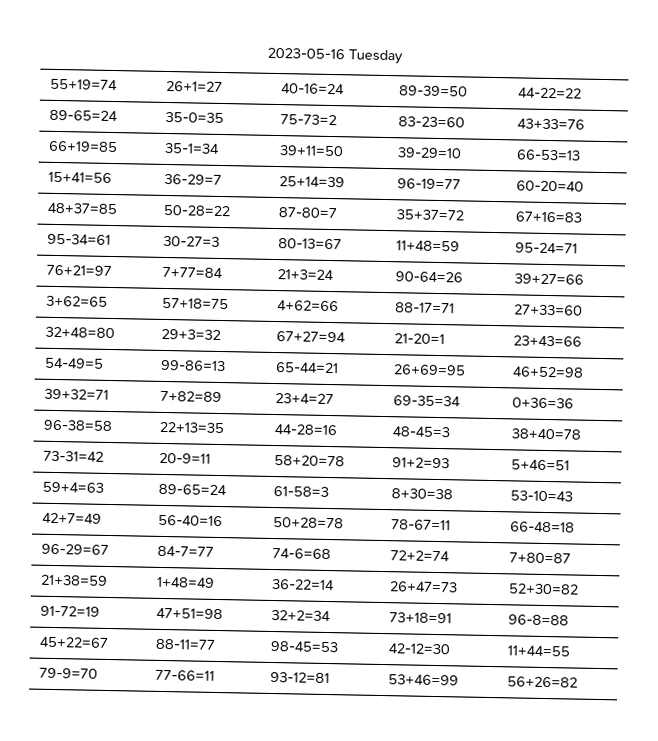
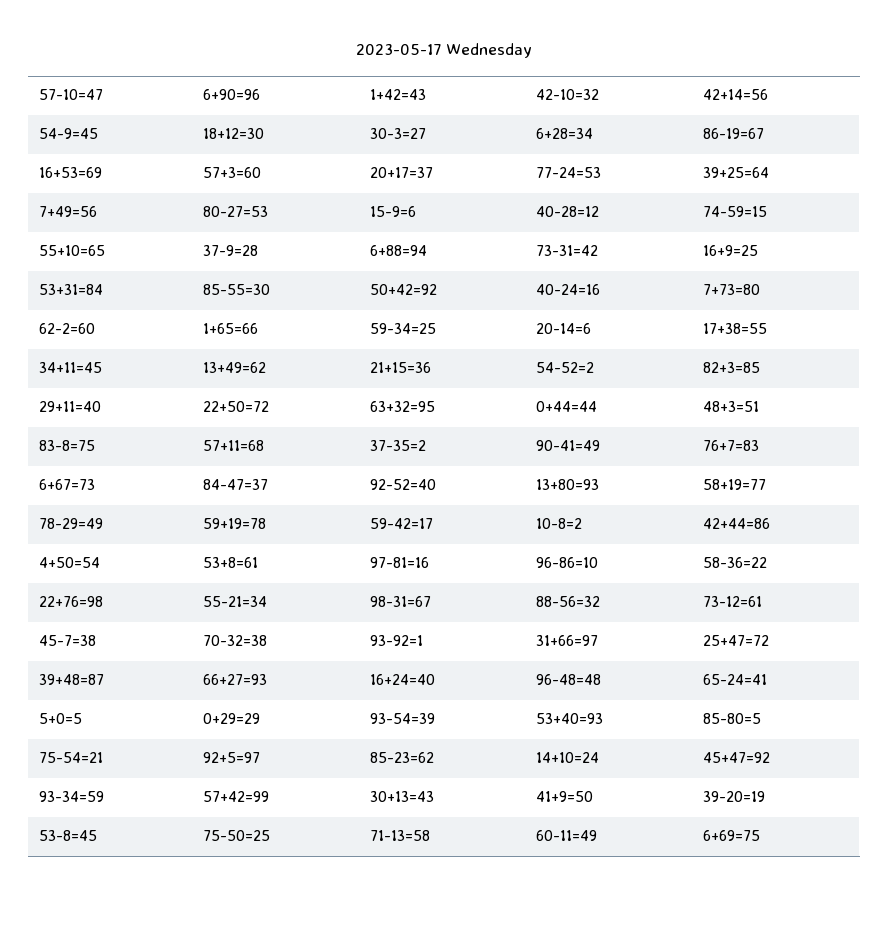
- 2023-05-16 Tuesday
- 55+19=74 | 26+1=27 | 40-16=24 | 89-39=50 | 44-22=22
- 89-65=24 | 35-0=35 | 75-73=2 | 83-23=60 | 43+33=76
- 66+19=85 | 35-1=34 | 39+11=50 | 39-29=10 | 66-53=13
- 15+41=56 | 36-29=7 | 25+14=39 | 96-19=77 | 60-20=40
- 48+37=85 | 50-28=22 | 87-80=7 | 35+37=72 | 67+16=83
- 95-34=61 | 30-27=3 | 80-13=67 | 11+48=59 | 95-24=71
- 76+21=97 | 7+77=84 | 21+3=24 | 90-64=26 | 39+27=66
- 3+62=65 | 57+18=75 | 4+62=66 | 88-17=71 | 27+33=60
- 32+48=80 | 29+3=32 | 67+27=94 | 21-20=1 | 23+43=66
- 54-49=5 | 99-86=13 | 65-44=21 | 26+69=95 | 46+52=98
- 39+32=71 | 7+82=89 | 23+4=27 | 69-35=34 | 0+36=36
- 96-38=58 | 22+13=35 | 44-28=16 | 48-45=3 | 38+40=78
- 73-31=42 | 20-9=11 | 58+20=78 | 91+2=93 | 5+46=51
- 59+4=63 | 89-65=24 | 61-58=3 | 8+30=38 | 53-10=43
- 42+7=49 | 56-40=16 | 50+28=78 | 78-67=11 | 66-48=18
- 96-29=67 | 84-7=77 | 74-6=68 | 72+2=74 | 7+80=87
- 21+38=59 | 1+48=49 | 36-22=14 | 26+47=73 | 52+30=82
- 91-72=19 | 47+51=98 | 32+2=34 | 73+18=91 | 96-8=88
- 45+22=67 | 88-11=77 | 98-45=53 | 42-12=30 | 11+44=55
- 79-9=70 | 77-66=11 | 93-12=81 | 53+46=99 | 56+26=82
+ 2023-05-17 Wednesday
+ 57-10=47 | 6+90=96 | 1+42=43 | 42-10=32 | 42+14=56
+ 54-9=45 | 18+12=30 | 30-3=27 | 6+28=34 | 86-19=67
+ 16+53=69 | 57+3=60 | 20+17=37 | 77-24=53 | 39+25=64
+ 7+49=56 | 80-27=53 | 15-9=6 | 40-28=12 | 74-59=15
+ 55+10=65 | 37-9=28 | 6+88=94 | 73-31=42 | 16+9=25
+ 53+31=84 | 85-55=30 | 50+42=92 | 40-24=16 | 7+73=80
+ 62-2=60 | 1+65=66 | 59-34=25 | 20-14=6 | 17+38=55
+ 34+11=45 | 13+49=62 | 21+15=36 | 54-52=2 | 82+3=85
+ 29+11=40 | 22+50=72 | 63+32=95 | 0+44=44 | 48+3=51
+ 83-8=75 | 57+11=68 | 37-35=2 | 90-41=49 | 76+7=83
+ 6+67=73 | 84-47=37 | 92-52=40 | 13+80=93 | 58+19=77
+ 78-29=49 | 59+19=78 | 59-42=17 | 10-8=2 | 42+44=86
+ 4+50=54 | 53+8=61 | 97-81=16 | 96-86=10 | 58-36=22
+ 22+76=98 | 55-21=34 | 98-31=67 | 88-56=32 | 73-12=61
+ 45-7=38 | 70-32=38 | 93-92=1 | 31+66=97 | 25+47=72
+ 39+48=87 | 66+27=93 | 16+24=40 | 96-48=48 | 65-24=41
+ 5+0=5 | 0+29=29 | 93-54=39 | 53+40=93 | 85-80=5
+ 75-54=21 | 92+5=97 | 85-23=62 | 14+10=24 | 45+47=92
+ 93-34=59 | 57+42=99 | 30+13=43 | 41+9=50 | 39-20=19
+ 53-8=45 | 75-50=25 | 71-13=58 | 60-11=49 | 6+69=75

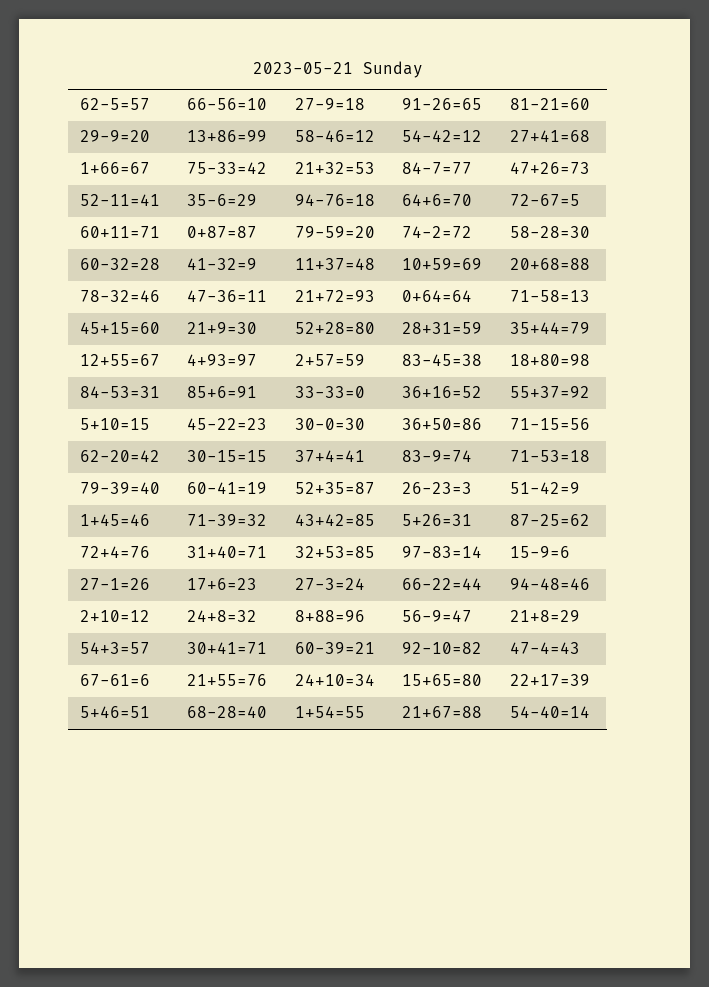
- 2023-05-17 Wednesday
- 57-10=47 | 6+90=96 | 1+42=43 | 42-10=32 | 42+14=56
- 54-9=45 | 18+12=30 | 30-3=27 | 6+28=34 | 86-19=67
- 16+53=69 | 57+3=60 | 20+17=37 | 77-24=53 | 39+25=64
- 7+49=56 | 80-27=53 | 15-9=6 | 40-28=12 | 74-59=15
- 55+10=65 | 37-9=28 | 6+88=94 | 73-31=42 | 16+9=25
- 53+31=84 | 85-55=30 | 50+42=92 | 40-24=16 | 7+73=80
- 62-2=60 | 1+65=66 | 59-34=25 | 20-14=6 | 17+38=55
- 34+11=45 | 13+49=62 | 21+15=36 | 54-52=2 | 82+3=85
- 29+11=40 | 22+50=72 | 63+32=95 | 0+44=44 | 48+3=51
- 83-8=75 | 57+11=68 | 37-35=2 | 90-41=49 | 76+7=83
- 6+67=73 | 84-47=37 | 92-52=40 | 13+80=93 | 58+19=77
- 78-29=49 | 59+19=78 | 59-42=17 | 10-8=2 | 42+44=86
- 4+50=54 | 53+8=61 | 97-81=16 | 96-86=10 | 58-36=22
- 22+76=98 | 55-21=34 | 98-31=67 | 88-56=32 | 73-12=61
- 45-7=38 | 70-32=38 | 93-92=1 | 31+66=97 | 25+47=72
- 39+48=87 | 66+27=93 | 16+24=40 | 96-48=48 | 65-24=41
- 5+0=5 | 0+29=29 | 93-54=39 | 53+40=93 | 85-80=5
- 75-54=21 | 92+5=97 | 85-23=62 | 14+10=24 | 45+47=92
- 93-34=59 | 57+42=99 | 30+13=43 | 41+9=50 | 39-20=19
- 53-8=45 | 75-50=25 | 71-13=58 | 60-11=49 | 6+69=75
+ 2023-05-21 Sunday
+ 62-5=57 | 66-56=10 | 27-9=18 | 91-26=65 | 81-21=60
+ 29-9=20 | 13+86=99 | 58-46=12 | 54-42=12 | 27+41=68
+ 1+66=67 | 75-33=42 | 21+32=53 | 84-7=77 | 47+26=73
+ 52-11=41 | 35-6=29 | 94-76=18 | 64+6=70 | 72-67=5
+ 60+11=71 | 0+87=87 | 79-59=20 | 74-2=72 | 58-28=30
+ 60-32=28 | 41-32=9 | 11+37=48 | 10+59=69 | 20+68=88
+ 78-32=46 | 47-36=11 | 21+72=93 | 0+64=64 | 71-58=13
+ 45+15=60 | 21+9=30 | 52+28=80 | 28+31=59 | 35+44=79
+ 12+55=67 | 4+93=97 | 2+57=59 | 83-45=38 | 18+80=98
+ 84-53=31 | 85+6=91 | 33-33=0 | 36+16=52 | 55+37=92
+ 5+10=15 | 45-22=23 | 30-0=30 | 36+50=86 | 71-15=56
+ 62-20=42 | 30-15=15 | 37+4=41 | 83-9=74 | 71-53=18
+ 79-39=40 | 60-41=19 | 52+35=87 | 26-23=3 | 51-42=9
+ 1+45=46 | 71-39=32 | 43+42=85 | 5+26=31 | 87-25=62
+ 72+4=76 | 31+40=71 | 32+53=85 | 97-83=14 | 15-9=6
+ 27-1=26 | 17+6=23 | 27-3=24 | 66-22=44 | 94-48=46
+ 2+10=12 | 24+8=32 | 8+88=96 | 56-9=47 | 21+8=29
+ 54+3=57 | 30+41=71 | 60-39=21 | 92-10=82 | 47-4=43
+ 67-61=6 | 21+55=76 | 24+10=34 | 15+65=80 | 22+17=39
+ 5+46=51 | 68-28=40 | 1+54=55 | 21+67=88 | 54-40=14

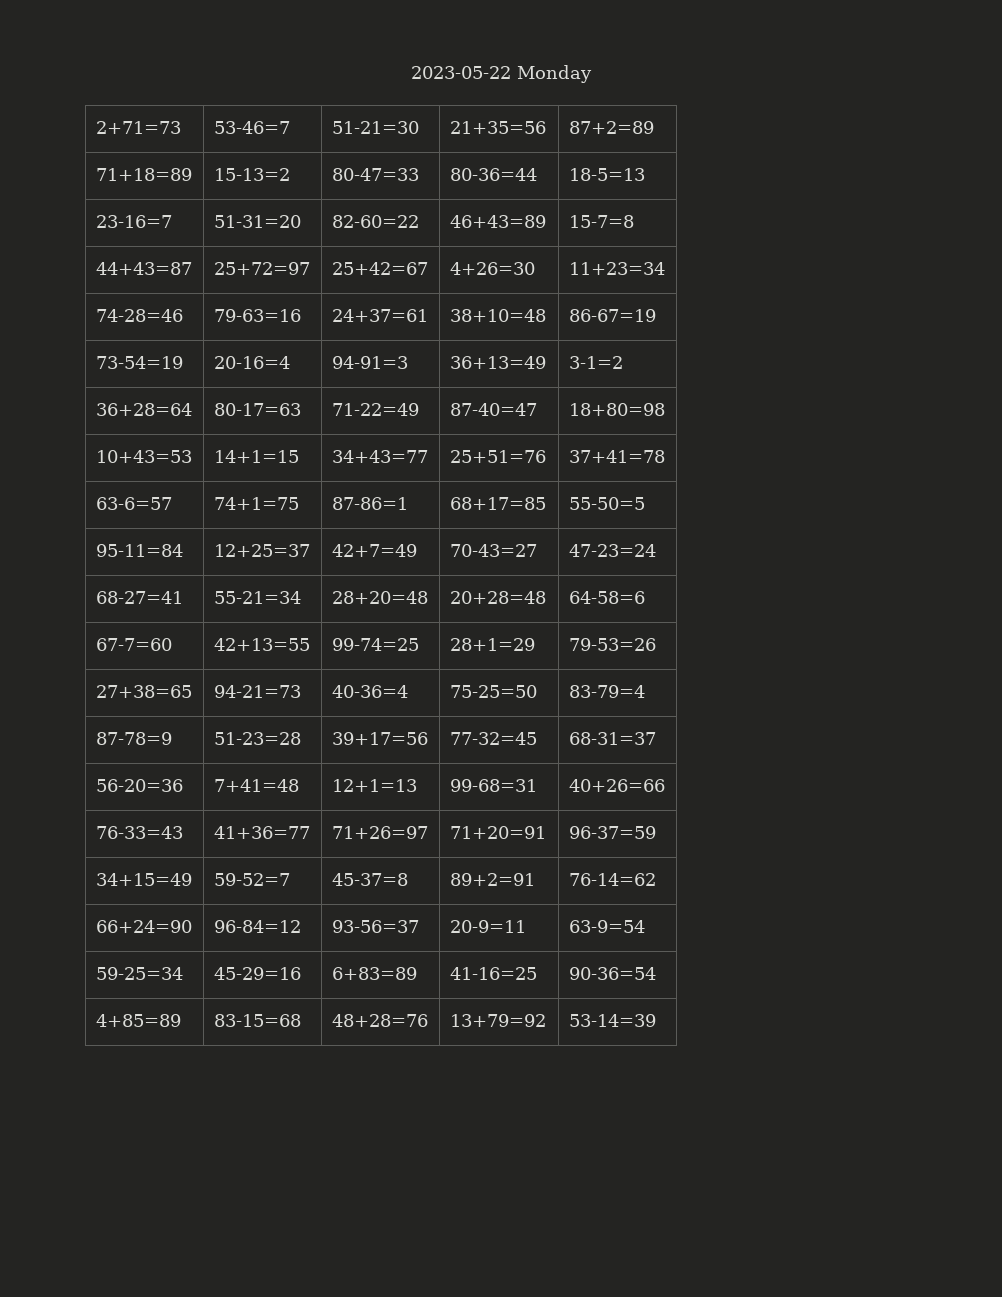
- 2023-05-21 Sunday
- 62-5=57 | 66-56=10 | 27-9=18 | 91-26=65 | 81-21=60
- 29-9=20 | 13+86=99 | 58-46=12 | 54-42=12 | 27+41=68
- 1+66=67 | 75-33=42 | 21+32=53 | 84-7=77 | 47+26=73
- 52-11=41 | 35-6=29 | 94-76=18 | 64+6=70 | 72-67=5
- 60+11=71 | 0+87=87 | 79-59=20 | 74-2=72 | 58-28=30
- 60-32=28 | 41-32=9 | 11+37=48 | 10+59=69 | 20+68=88
- 78-32=46 | 47-36=11 | 21+72=93 | 0+64=64 | 71-58=13
- 45+15=60 | 21+9=30 | 52+28=80 | 28+31=59 | 35+44=79
- 12+55=67 | 4+93=97 | 2+57=59 | 83-45=38 | 18+80=98
- 84-53=31 | 85+6=91 | 33-33=0 | 36+16=52 | 55+37=92
- 5+10=15 | 45-22=23 | 30-0=30 | 36+50=86 | 71-15=56
- 62-20=42 | 30-15=15 | 37+4=41 | 83-9=74 | 71-53=18
- 79-39=40 | 60-41=19 | 52+35=87 | 26-23=3 | 51-42=9
- 1+45=46 | 71-39=32 | 43+42=85 | 5+26=31 | 87-25=62
- 72+4=76 | 31+40=71 | 32+53=85 | 97-83=14 | 15-9=6
- 27-1=26 | 17+6=23 | 27-3=24 | 66-22=44 | 94-48=46
- 2+10=12 | 24+8=32 | 8+88=96 | 56-9=47 | 21+8=29
- 54+3=57 | 30+41=71 | 60-39=21 | 92-10=82 | 47-4=43
- 67-61=6 | 21+55=76 | 24+10=34 | 15+65=80 | 22+17=39
- 5+46=51 | 68-28=40 | 1+54=55 | 21+67=88 | 54-40=14
+ 2023-05-22 Monday
+ 2+71=73 | 53-46=7 | 51-21=30 | 21+35=56 | 87+2=89
+ 71+18=89 | 15-13=2 | 80-47=33 | 80-36=44 | 18-5=13
+ 23-16=7 | 51-31=20 | 82-60=22 | 46+43=89 | 15-7=8
+ 44+43=87 | 25+72=97 | 25+42=67 | 4+26=30 | 11+23=34
+ 74-28=46 | 79-63=16 | 24+37=61 | 38+10=48 | 86-67=19
+ 73-54=19 | 20-16=4 | 94-91=3 | 36+13=49 | 3-1=2
+ 36+28=64 | 80-17=63 | 71-22=49 | 87-40=47 | 18+80=98
+ 10+43=53 | 14+1=15 | 34+43=77 | 25+51=76 | 37+41=78
+ 63-6=57 | 74+1=75 | 87-86=1 | 68+17=85 | 55-50=5
+ 95-11=84 | 12+25=37 | 42+7=49 | 70-43=27 | 47-23=24
+ 68-27=41 | 55-21=34 | 28+20=48 | 20+28=48 | 64-58=6
+ 67-7=60 | 42+13=55 | 99-74=25 | 28+1=29 | 79-53=26
+ 27+38=65 | 94-21=73 | 40-36=4 | 75-25=50 | 83-79=4
+ 87-78=9 | 51-23=28 | 39+17=56 | 77-32=45 | 68-31=37
+ 56-20=36 | 7+41=48 | 12+1=13 | 99-68=31 | 40+26=66
+ 76-33=43 | 41+36=77 | 71+26=97 | 71+20=91 | 96-37=59
+ 34+15=49 | 59-52=7 | 45-37=8 | 89+2=91 | 76-14=62
+ 66+24=90 | 96-84=12 | 93-56=37 | 20-9=11 | 63-9=54
+ 59-25=34 | 45-29=16 | 6+83=89 | 41-16=25 | 90-36=54
+ 4+85=89 | 83-15=68 | 48+28=76 | 13+79=92 | 53-14=39

